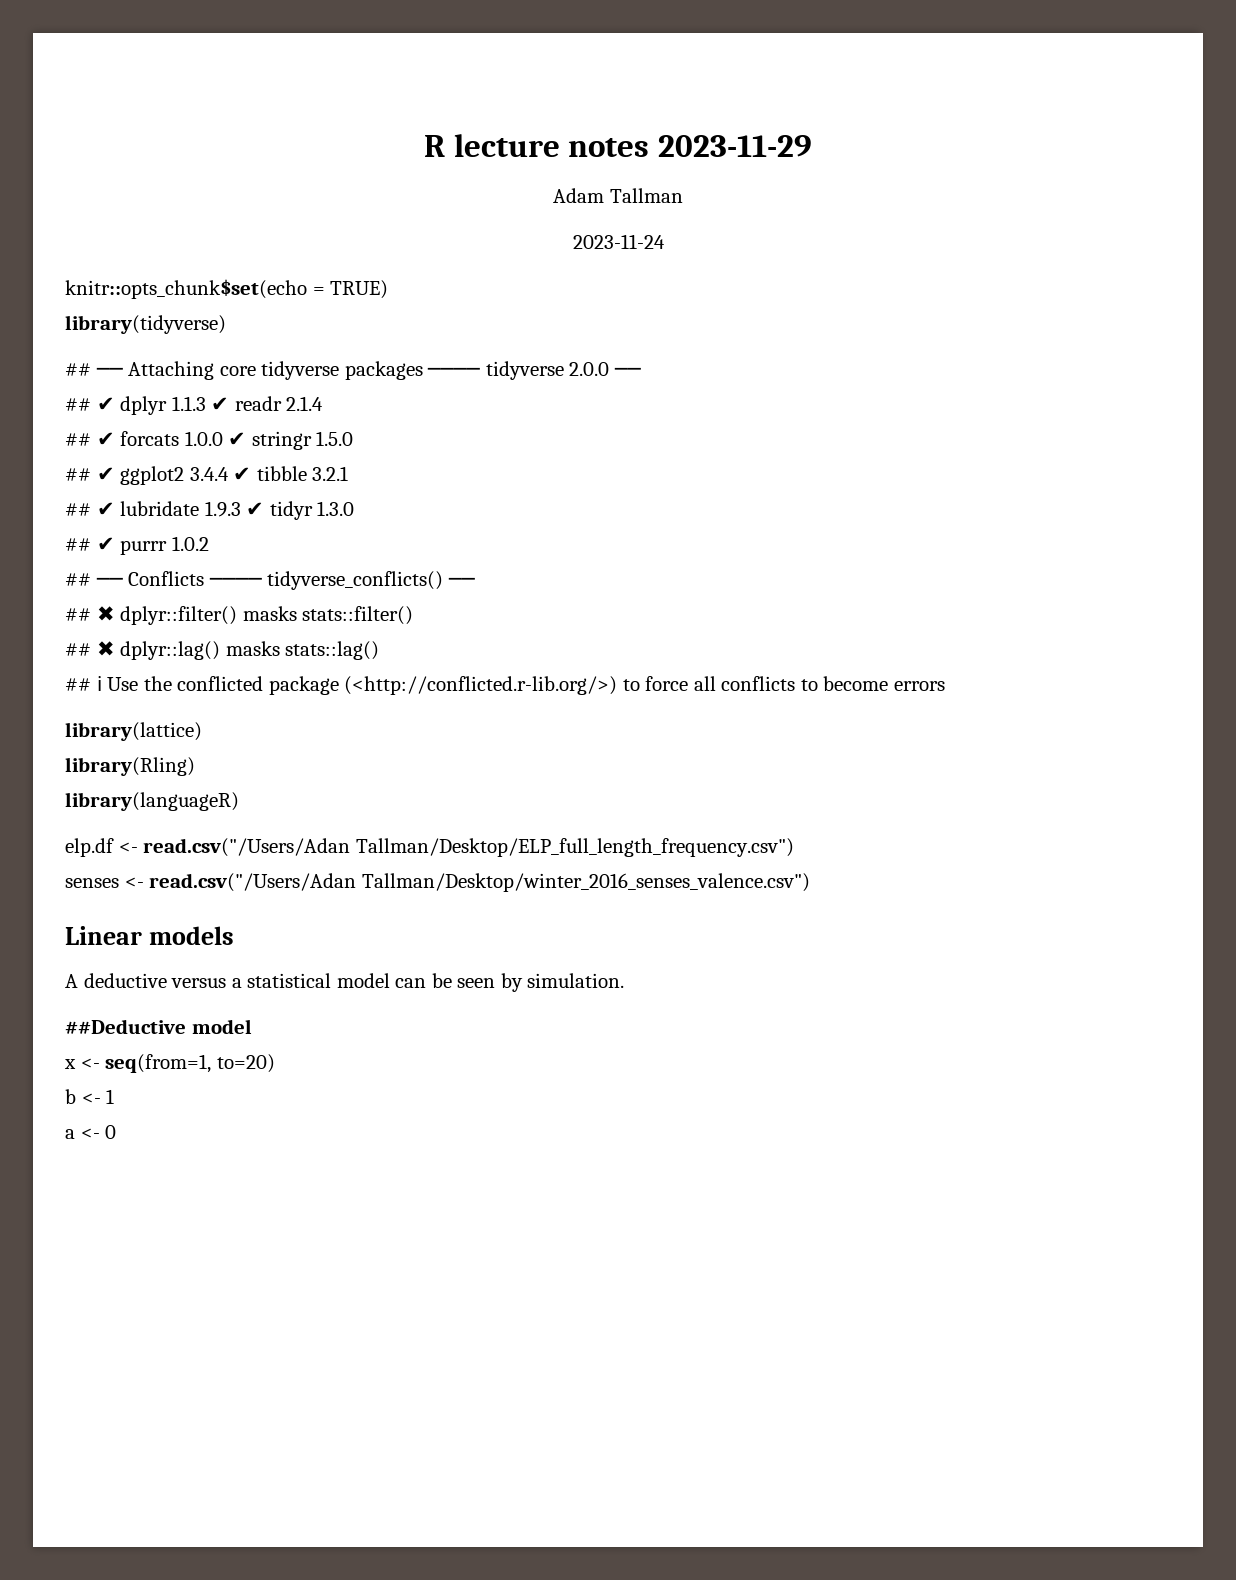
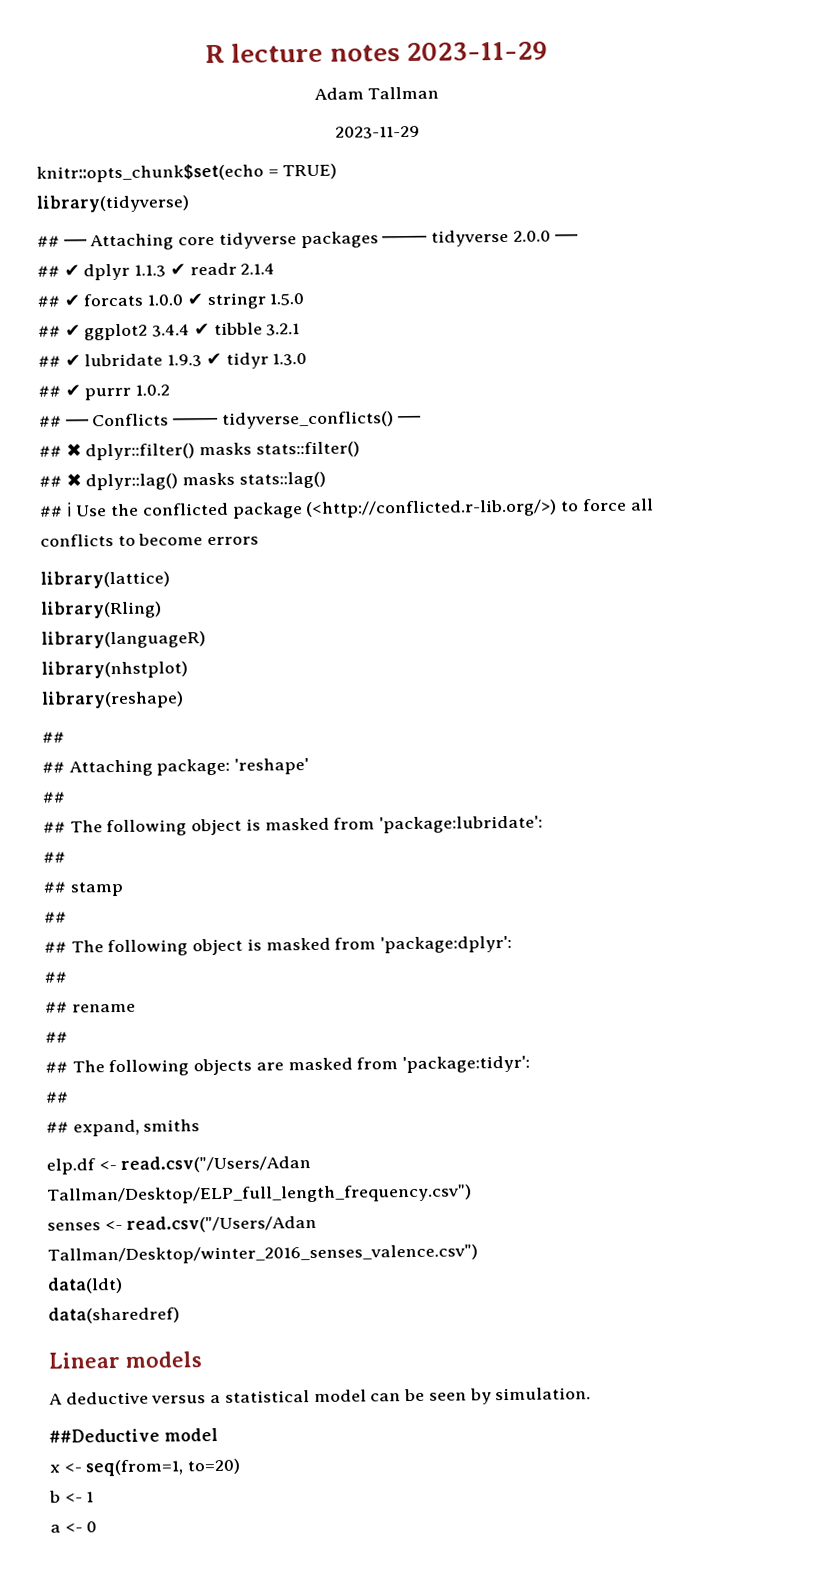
  Adam Tallman
- 2023-11-24
+ 2023-11-29
+ library(nhstplot)
+ library(reshape)
+ ##
+ ## Attaching package: 'reshape'
+ ##
+ ## The following object is masked from 'package:lubridate':
+ ##
+ ## stamp
+ ##
+ ## The following object is masked from 'package:dplyr':
+ ##
+ ## rename
+ ##
+ ## The following objects are masked from 'package:tidyr':
+ ##
+ ## expand, smiths
+ data(ldt)
+ data(sharedref)

